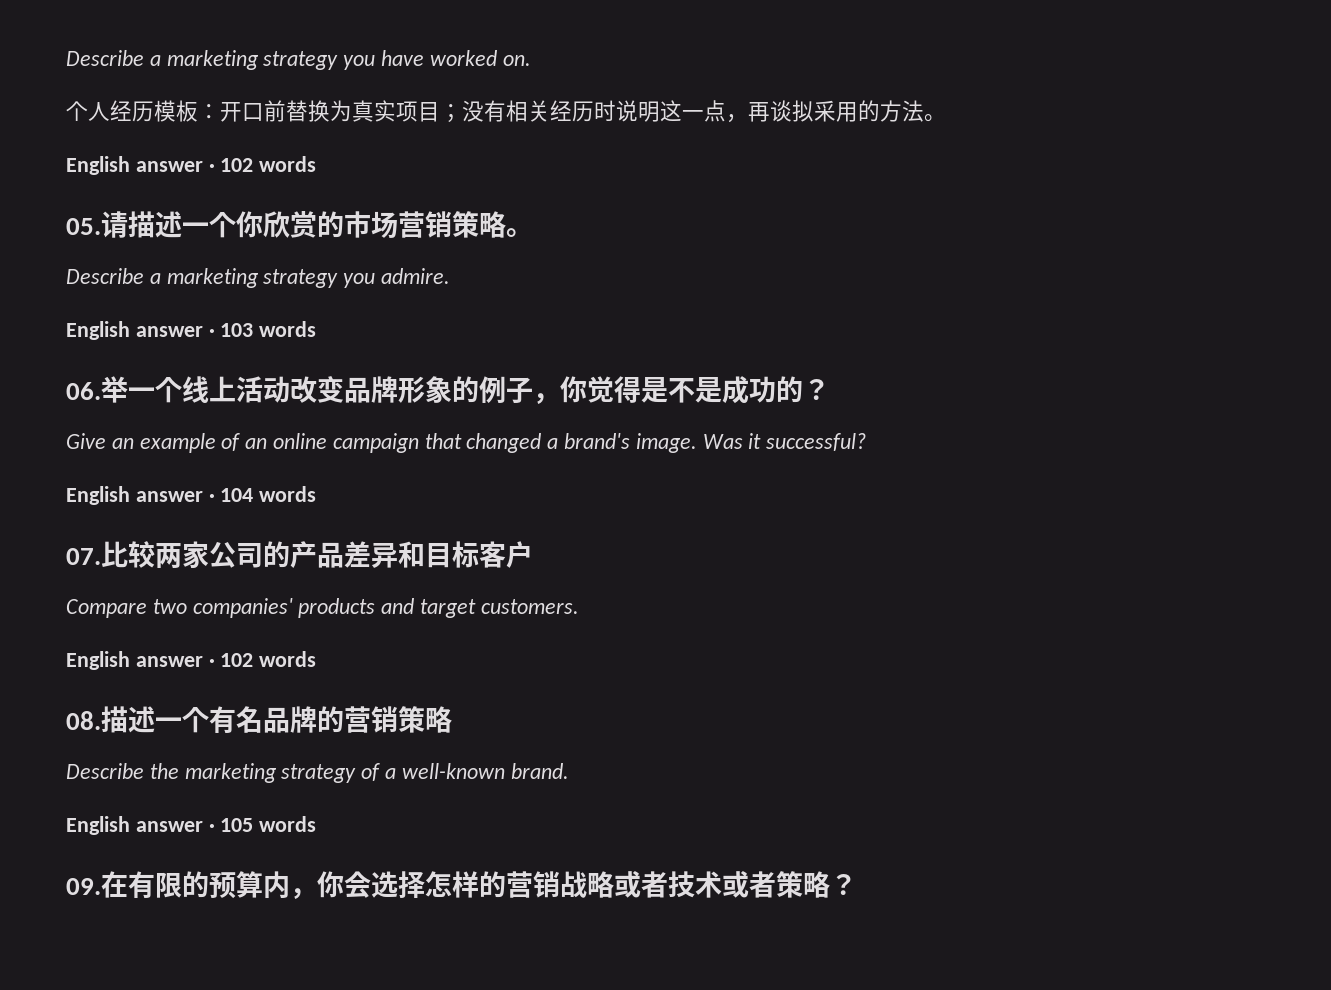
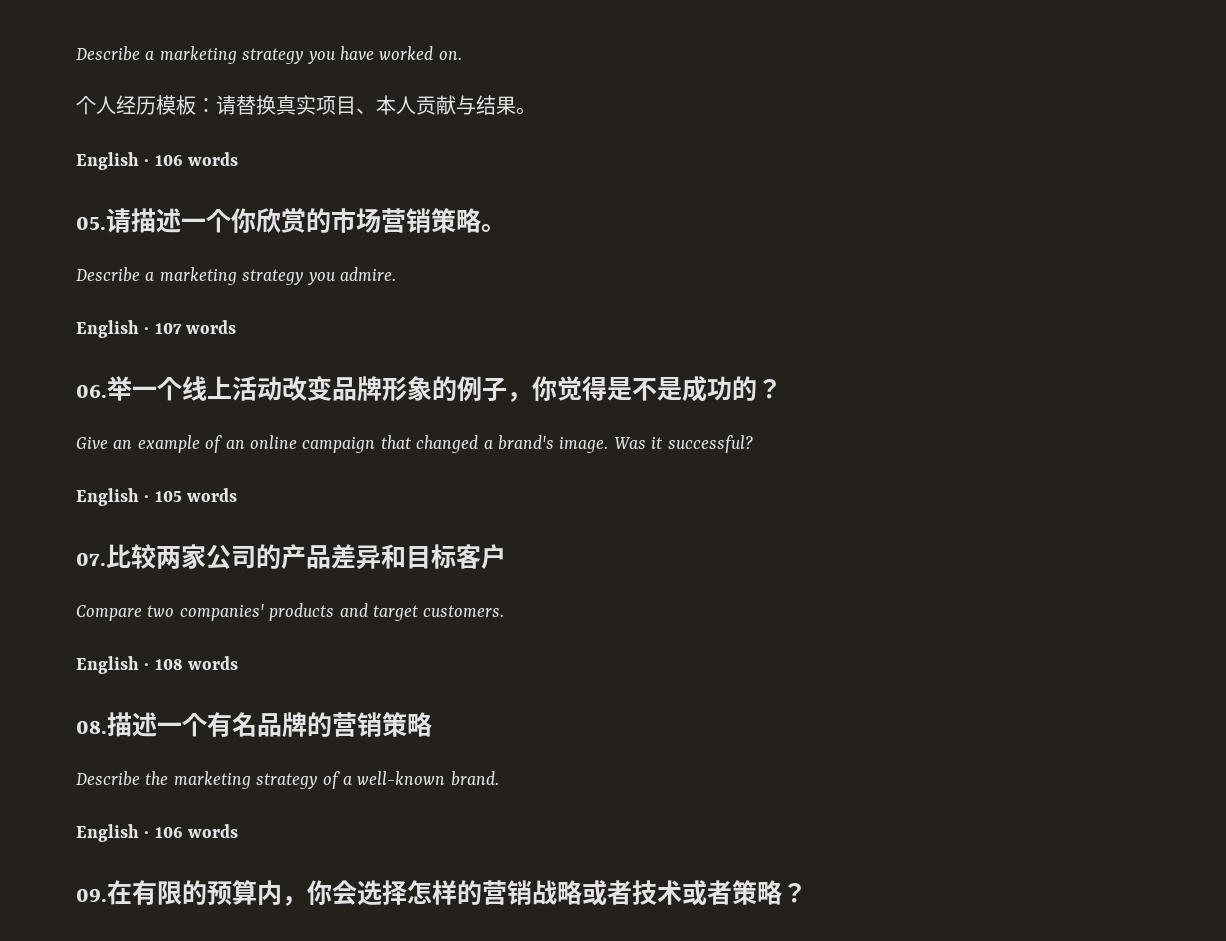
- 个人经历模板：开口前替换为真实项目；没有相关经历时说明这一点，再谈拟采用的方法。
- English answer · 102 words
+ 个人经历模板：请替换真实项目、本人贡献与结果。
+ English · 106 words
- English answer · 103 words
+ English · 107 words
- English answer · 104 words
+ English · 105 words
  Compare two companies' products and target customers.
- English answer · 102 words
+ English · 108 words
  Describe the marketing strategy of a well-known brand.
- English answer · 105 words
+ English · 106 words

